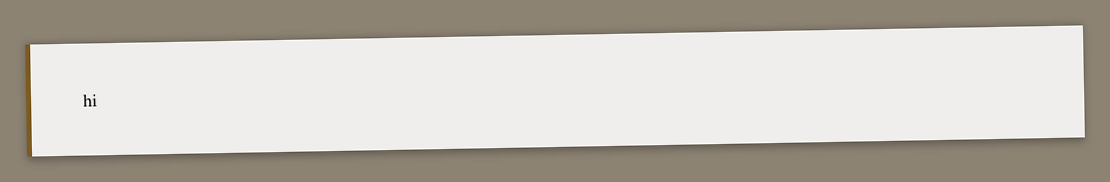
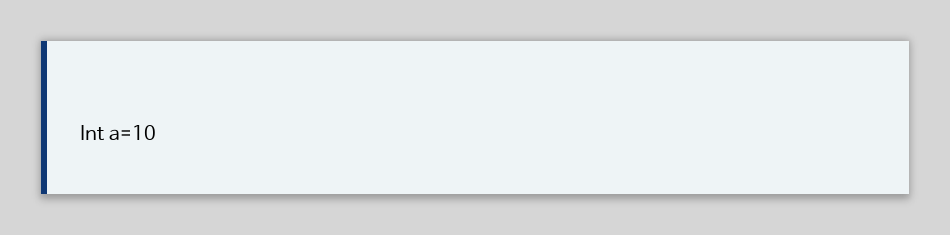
- hi
+ Int a=10

